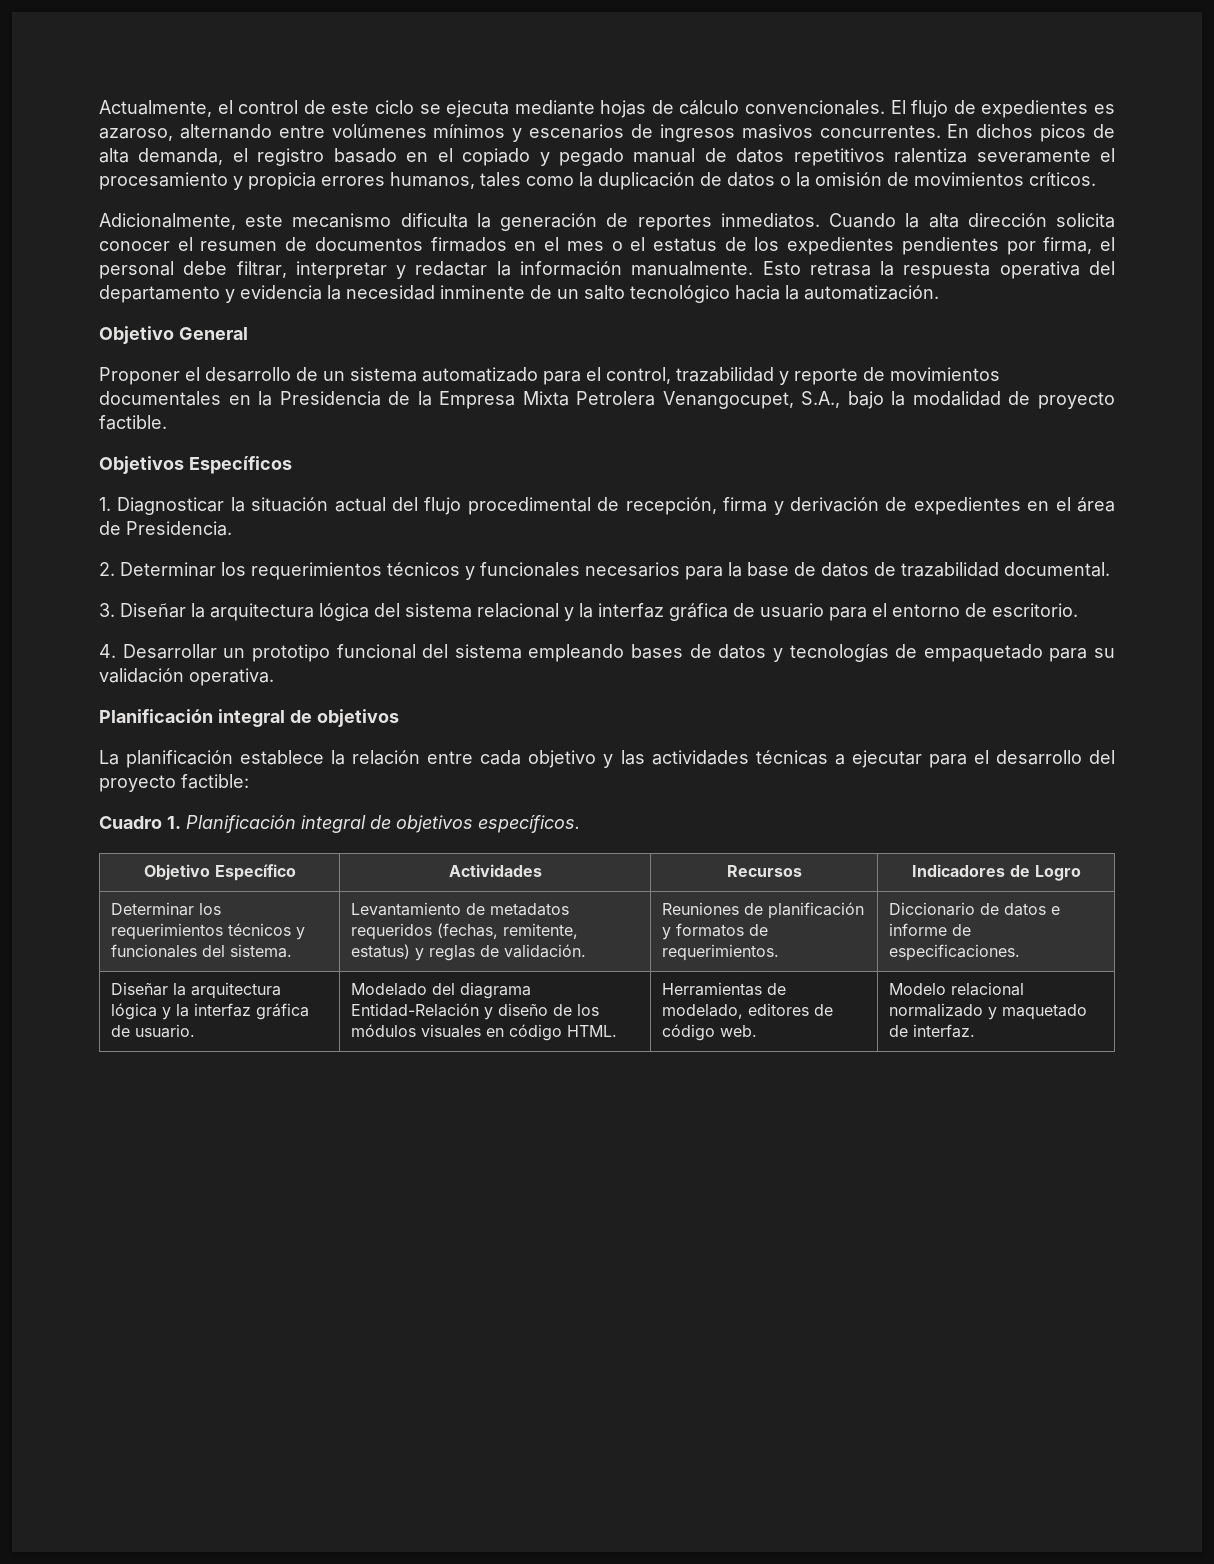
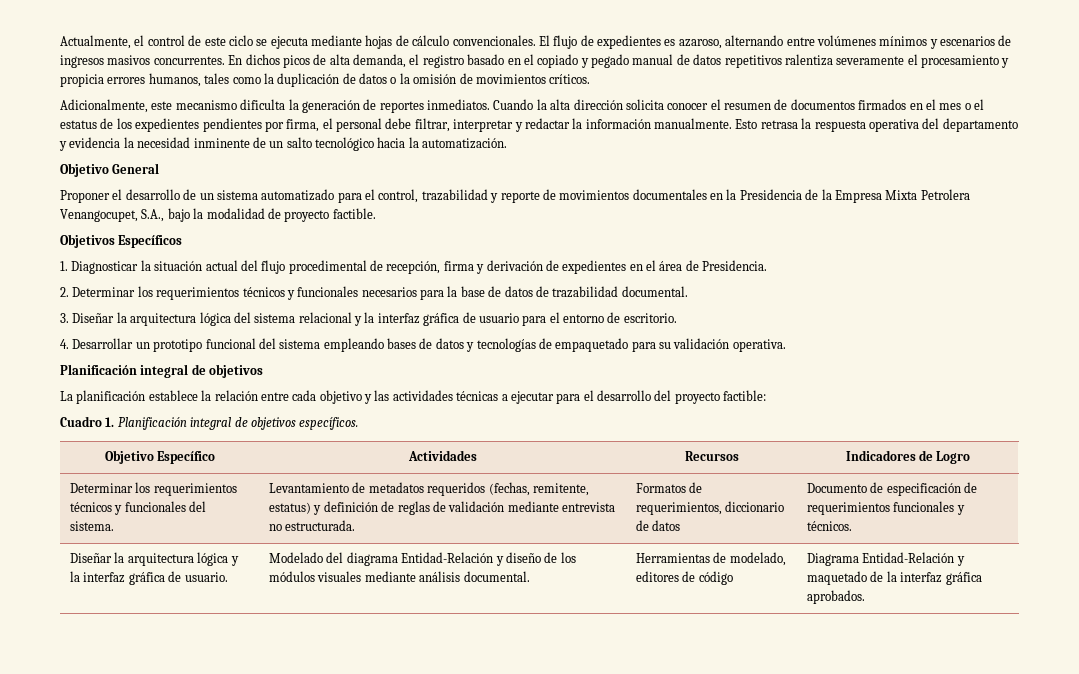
- Determinar los requerimientos técnicos y funcionales del sistema. | Levantamiento de metadatos requeridos (fechas, remitente, estatus) y reglas de validación. | Reuniones de planificación y formatos de requerimientos. | Diccionario de datos e informe de especificaciones.
+ Determinar los requerimientos técnicos y funcionales del sistema. | Levantamiento de metadatos requeridos (fechas, remitente, estatus) y definición de reglas de validación mediante entrevista no estructurada. | Formatos de requerimientos, diccionario de datos | Documento de especificación de requerimientos funcionales y técnicos.
- Diseñar la arquitectura lógica y la interfaz gráfica de usuario. | Modelado del diagrama Entidad-Relación y diseño de los módulos visuales en código HTML. | Herramientas de modelado, editores de código web. | Modelo relacional normalizado y maquetado de interfaz.
+ Diseñar la arquitectura lógica y la interfaz gráfica de usuario. | Modelado del diagrama Entidad-Relación y diseño de los módulos visuales mediante análisis documental. | Herramientas de modelado, editores de código | Diagrama Entidad-Relación y maquetado de la interfaz gráfica aprobados.

